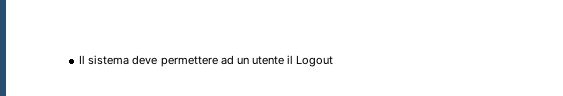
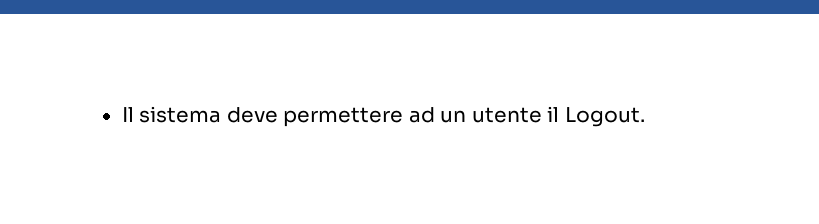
- Il sistema deve permettere ad un utente il Logout
+ Il sistema deve permettere ad un utente il Logout.

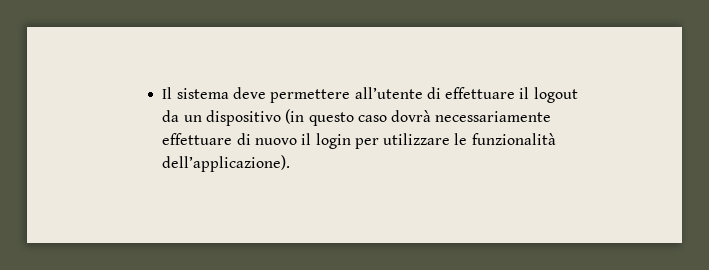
- Il sistema deve permettere ad un utente il Logout.
+ Il sistema deve permettere all’utente di effettuare il logout da un dispositivo (in questo caso dovrà necessariamente effettuare di nuovo il login per utilizzare le funzionalità dell’applicazione).

